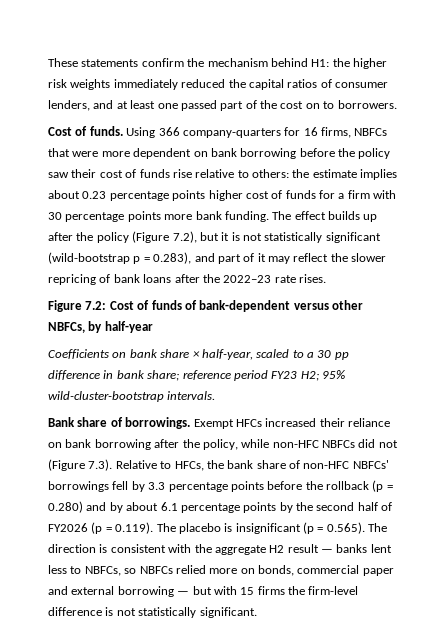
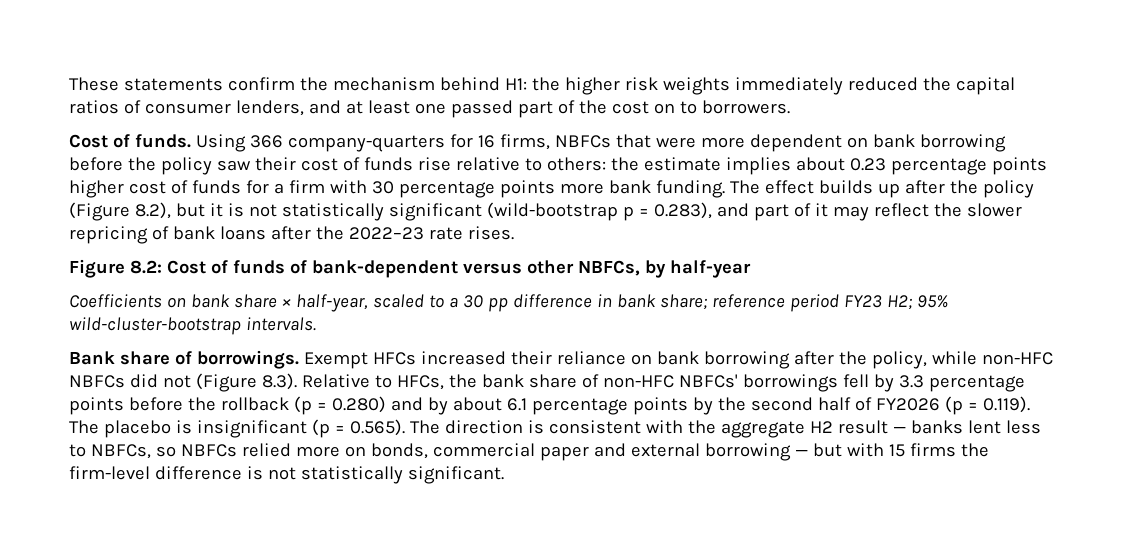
- The effect builds up after the policy (Figure 7.2), but it is not statistically significant (wild-bootstrap p = 0.283), and part of it may reflect the slower repricing of bank loans after the 2022–23 rate rises.
+ The effect builds up after the policy (Figure 8.2), but it is not statistically significant (wild-bootstrap p = 0.283), and part of it may reflect the slower repricing of bank loans after the 2022–23 rate rises.
- Figure 7.2: Cost of funds of bank-dependent versus other NBFCs, by half-year
+ Figure 8.2: Cost of funds of bank-dependent versus other NBFCs, by half-year
- Exempt HFCs increased their reliance on bank borrowing after the policy, while non-HFC NBFCs did not (Figure 7.3). Relative to HFCs, the bank share of non-HFC NBFCs' borrowings fell by 3.3 percentage points before the rollback (p = 0.280) and by about 6.1 percentage points by the second half of FY2026 (p = 0.119). The placebo is insignificant (p = 0.565). The direction is consistent with the aggregate H2 result — banks lent less to NBFCs, so NBFCs relied more on bonds, commercial paper and external borrowing — but with 15 firms the firm-level difference is not statistically significant.
+ Exempt HFCs increased their reliance on bank borrowing after the policy, while non-HFC NBFCs did not (Figure 8.3). Relative to HFCs, the bank share of non-HFC NBFCs' borrowings fell by 3.3 percentage points before the rollback (p = 0.280) and by about 6.1 percentage points by the second half of FY2026 (p = 0.119). The placebo is insignificant (p = 0.565). The direction is consistent with the aggregate H2 result — banks lent less to NBFCs, so NBFCs relied more on bonds, commercial paper and external borrowing — but with 15 firms the firm-level difference is not statistically significant.

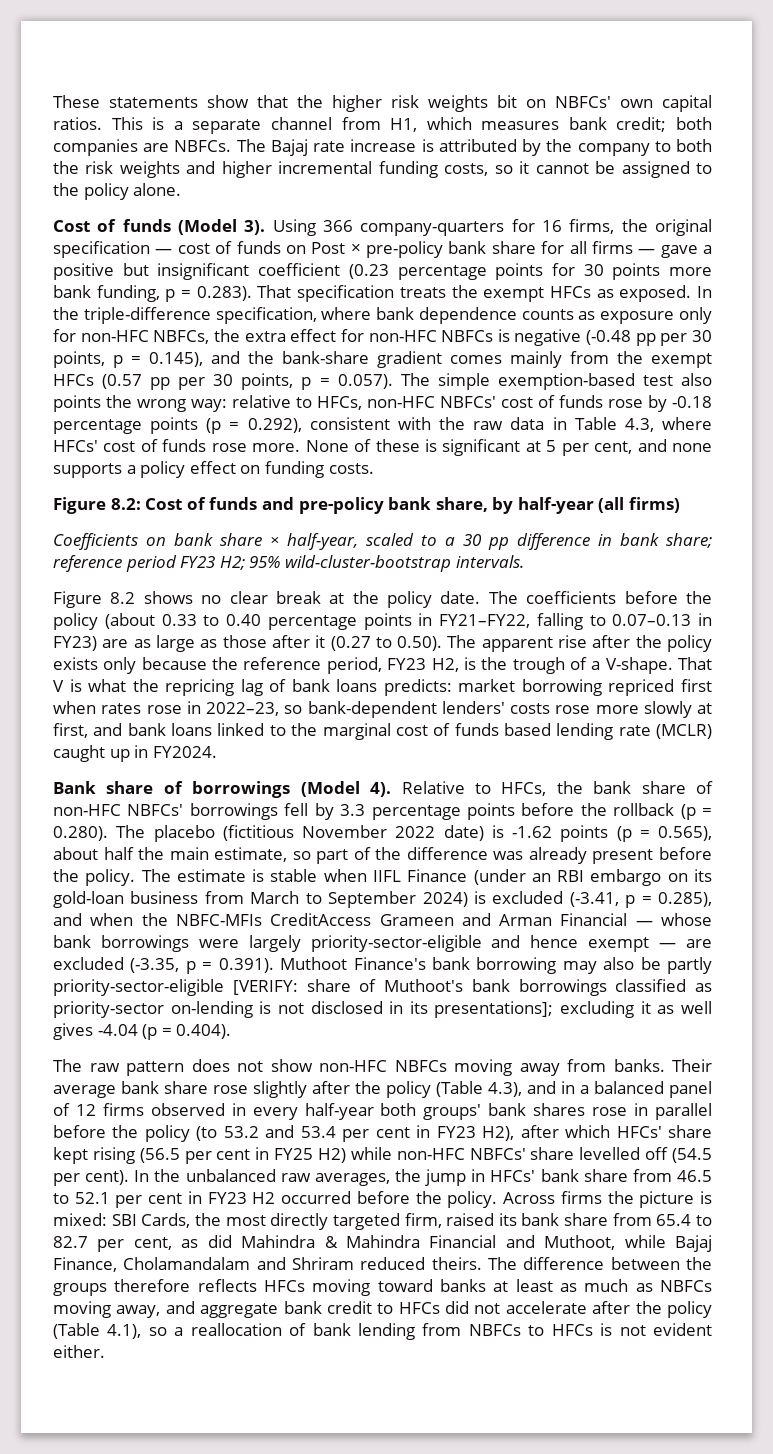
- These statements confirm the mechanism behind H1: the higher risk weights immediately reduced the capital ratios of consumer lenders, and at least one passed part of the cost on to borrowers.
- Cost of funds.
+ These statements show that the higher risk weights bit on NBFCs' own capital ratios. This is a separate channel from H1, which measures bank credit; both companies are NBFCs. The Bajaj rate increase is attributed by the company to both the risk weights and higher incremental funding costs, so it cannot be assigned to the policy alone.
+ Cost of funds (Model 3).
- Using 366 company-quarters for 16 firms, NBFCs that were more dependent on bank borrowing before the policy saw their cost of funds rise relative to others: the estimate implies about 0.23 percentage points higher cost of funds for a firm with 30 percentage points more bank funding. The effect builds up after the policy (Figure 8.2), but it is not statistically significant (wild-bootstrap p = 0.283), and part of it may reflect the slower repricing of bank loans after the 2022–23 rate rises.
+ Using 366 company-quarters for 16 firms, the original specification — cost of funds on Post × pre-policy bank share for all firms — gave a positive but insignificant coefficient (0.23 percentage points for 30 points more bank funding, p = 0.283). That specification treats the exempt HFCs as exposed. In the triple-difference specification, where bank dependence counts as exposure only for non-HFC NBFCs, the extra effect for non-HFC NBFCs is negative (-0.48 pp per 30 points, p = 0.145), and the bank-share gradient comes mainly from the exempt HFCs (0.57 pp per 30 points, p = 0.057). The simple exemption-based test also points the wrong way: relative to HFCs, non-HFC NBFCs' cost of funds rose by -0.18 percentage points (p = 0.292), consistent with the raw data in Table 4.3, where HFCs' cost of funds rose more. None of these is significant at 5 per cent, and none supports a policy effect on funding costs.
- Figure 8.2: Cost of funds of bank-dependent versus other NBFCs, by half-year
+ Figure 8.2: Cost of funds and pre-policy bank share, by half-year (all firms)
- Bank share of borrowings. Exempt HFCs increased their reliance on bank borrowing after the policy, while non-HFC NBFCs did not (Figure 8.3). Relative to HFCs, the bank share of non-HFC NBFCs' borrowings fell by 3.3 percentage points before the rollback (p = 0.280) and by about 6.1 percentage points by the second half of FY2026 (p = 0.119). The placebo is insignificant (p = 0.565). The direction is consistent with the aggregate H2 result — banks lent less to NBFCs, so NBFCs relied more on bonds, commercial paper and external borrowing — but with 15 firms the firm-level difference is not statistically significant.
+ Figure 8.2 shows no clear break at the policy date. The coefficients before the policy (about 0.33 to 0.40 percentage points in FY21–FY22, falling to 0.07–0.13 in FY23) are as large as those after it (0.27 to 0.50). The apparent rise after the policy exists only because the reference period, FY23 H2, is the trough of a V-shape. That V is what the repricing lag of bank loans predicts: market borrowing repriced first when rates rose in 2022–23, so bank-dependent lenders' costs rose more slowly at first, and bank loans linked to the marginal cost of funds based lending rate (MCLR) caught up in FY2024.
+ Bank share of borrowings (Model 4). Relative to HFCs, the bank share of non-HFC NBFCs' borrowings fell by 3.3 percentage points before the rollback (p = 0.280). The placebo (fictitious November 2022 date) is -1.62 points (p = 0.565), about half the main estimate, so part of the difference was already present before the policy. The estimate is stable when IIFL Finance (under an RBI embargo on its gold-loan business from March to September 2024) is excluded (-3.41, p = 0.285), and when the NBFC-MFIs CreditAccess Grameen and Arman Financial — whose bank borrowings were largely priority-sector-eligible and hence exempt — are excluded (-3.35, p = 0.391). Muthoot Finance's bank borrowing may also be partly priority-sector-eligible [VERIFY: share of Muthoot's bank borrowings classified as priority-sector on-lending is not disclosed in its presentations]; excluding it as well gives -4.04 (p = 0.404).
+ The raw pattern does not show non-HFC NBFCs moving away from banks. Their average bank share rose slightly after the policy (Table 4.3), and in a balanced panel of 12 firms observed in every half-year both groups' bank shares rose in parallel before the policy (to 53.2 and 53.4 per cent in FY23 H2), after which HFCs' share kept rising (56.5 per cent in FY25 H2) while non-HFC NBFCs' share levelled off (54.5 per cent). In the unbalanced raw averages, the jump in HFCs' bank share from 46.5 to 52.1 per cent in FY23 H2 occurred before the policy. Across firms the picture is mixed: SBI Cards, the most directly targeted firm, raised its bank share from 65.4 to 82.7 per cent, as did Mahindra & Mahindra Financial and Muthoot, while Bajaj Finance, Cholamandalam and Shriram reduced theirs. The difference between the groups therefore reflects HFCs moving toward banks at least as much as NBFCs moving away, and aggregate bank credit to HFCs did not accelerate after the policy (Table 4.1), so a reallocation of bank lending from NBFCs to HFCs is not evident either.

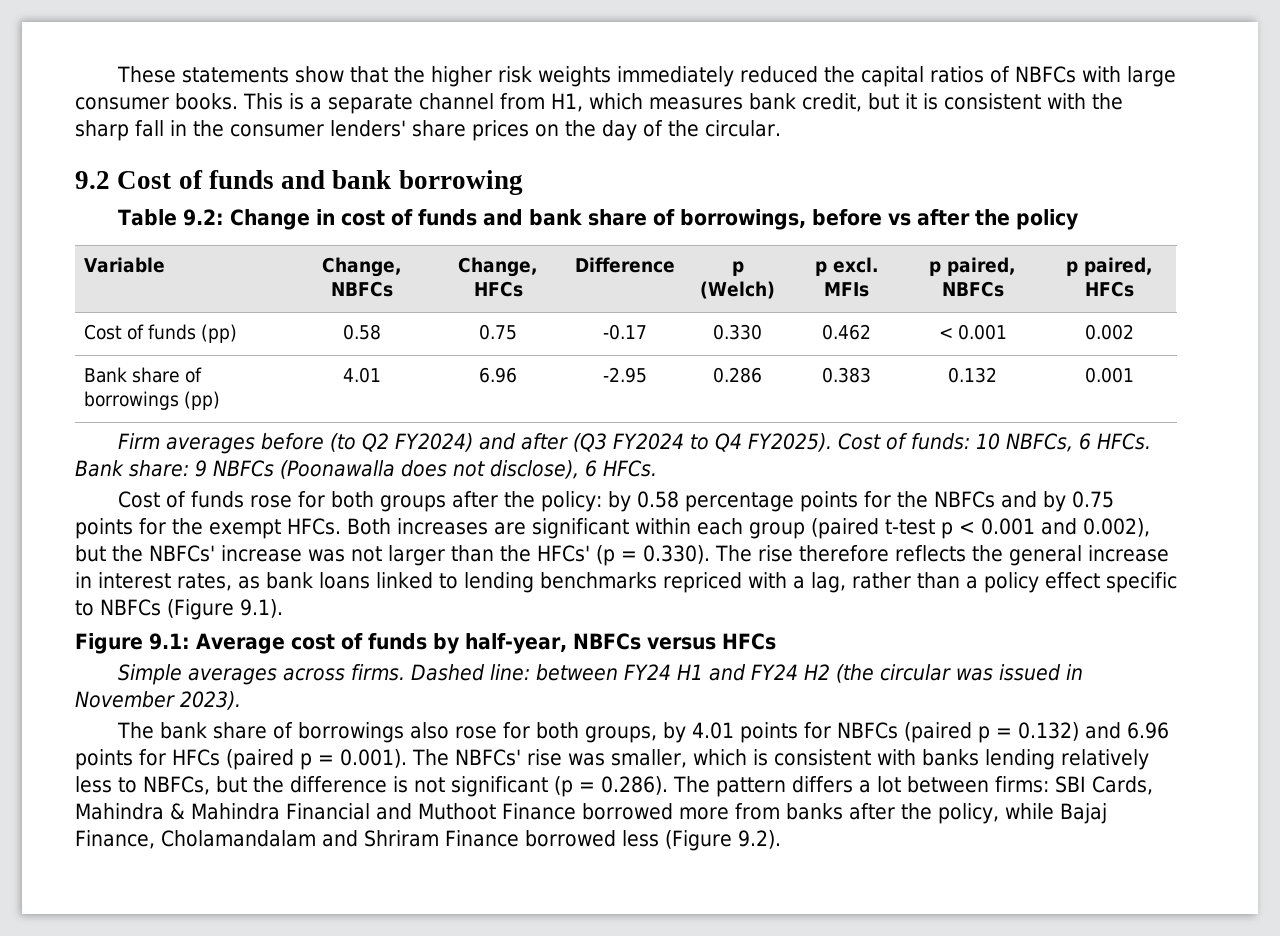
- These statements show that the higher risk weights bit on NBFCs' own capital ratios.
+ These statements show that the higher risk weights immediately reduced the capital ratios of NBFCs with large consumer books.
- This is a separate channel from H1, which measures bank credit; both companies are NBFCs. The Bajaj rate increase is attributed by the company to both the risk weights and higher incremental funding costs, so it cannot be assigned to the policy alone.
- Cost of funds (Model 3). Using 366 company-quarters for 16 firms, the original specification — cost of funds on Post × pre-policy bank share for all firms — gave a positive but insignificant coefficient (0.23 percentage points for 30 points more bank funding, p = 0.283). That specification treats the exempt HFCs as exposed. In the triple-difference specification, where bank dependence counts as exposure only for non-HFC NBFCs, the extra effect for non-HFC NBFCs is negative (-0.48 pp per 30 points, p = 0.145), and the bank-share gradient comes mainly from the exempt HFCs (0.57 pp per 30 points, p = 0.057). The simple exemption-based test also points the wrong way: relative to HFCs, non-HFC NBFCs' cost of funds rose by -0.18 percentage points (p = 0.292), consistent with the raw data in Table 4.3, where HFCs' cost of funds rose more. None of these is significant at 5 per cent, and none supports a policy effect on funding costs.
- Figure 8.2: Cost of funds and pre-policy bank share, by half-year (all firms)
- Coefficients on bank share × half-year, scaled to a 30 pp difference in bank share; reference period FY23 H2; 95% wild-cluster-bootstrap intervals.
- Figure 8.2 shows no clear break at the policy date. The coefficients before the policy (about 0.33 to 0.40 percentage points in FY21–FY22, falling to 0.07–0.13 in FY23) are as large as those after it (0.27 to 0.50). The apparent rise after the policy exists only because the reference period, FY23 H2, is the trough of a V-shape. That V is what the repricing lag of bank loans predicts: market borrowing repriced first when rates rose in 2022–23, so bank-dependent lenders' costs rose more slowly at first, and bank loans linked to the marginal cost of funds based lending rate (MCLR) caught up in FY2024.
- Bank share of borrowings (Model 4). Relative to HFCs, the bank share of non-HFC NBFCs' borrowings fell by 3.3 percentage points before the rollback (p = 0.280). The placebo (fictitious November 2022 date) is -1.62 points (p = 0.565), about half the main estimate, so part of the difference was already present before the policy. The estimate is stable when IIFL Finance (under an RBI embargo on its gold-loan business from March to September 2024) is excluded (-3.41, p = 0.285), and when the NBFC-MFIs CreditAccess Grameen and Arman Financial — whose bank borrowings were largely priority-sector-eligible and hence exempt — are excluded (-3.35, p = 0.391). Muthoot Finance's bank borrowing may also be partly priority-sector-eligible [VERIFY: share of Muthoot's bank borrowings classified as priority-sector on-lending is not disclosed in its presentations]; excluding it as well gives -4.04 (p = 0.404).
- The raw pattern does not show non-HFC NBFCs moving away from banks. Their average bank share rose slightly after the policy (Table 4.3), and in a balanced panel of 12 firms observed in every half-year both groups' bank shares rose in parallel before the policy (to 53.2 and 53.4 per cent in FY23 H2), after which HFCs' share kept rising (56.5 per cent in FY25 H2) while non-HFC NBFCs' share levelled off (54.5 per cent). In the unbalanced raw averages, the jump in HFCs' bank share from 46.5 to 52.1 per cent in FY23 H2 occurred before the policy. Across firms the picture is mixed: SBI Cards, the most directly targeted firm, raised its bank share from 65.4 to 82.7 per cent, as did Mahindra & Mahindra Financial and Muthoot, while Bajaj Finance, Cholamandalam and Shriram reduced theirs. The difference between the groups therefore reflects HFCs moving toward banks at least as much as NBFCs moving away, and aggregate bank credit to HFCs did not accelerate after the policy (Table 4.1), so a reallocation of bank lending from NBFCs to HFCs is not evident either.
+ This is a separate channel from H1, which measures bank credit, but it is consistent with the sharp fall in the consumer lenders' share prices on the day of the circular.
+ 9.2 Cost of funds and bank borrowing
+ Table 9.2: Change in cost of funds and bank share of borrowings, before vs after the policy
+ Variable | Change, NBFCs | Change, HFCs | Difference | p (Welch) | p excl. MFIs | p paired, NBFCs | p paired, HFCs
+ Cost of funds (pp) | 0.58 | 0.75 | -0.17 | 0.330 | 0.462 | < 0.001 | 0.002
+ Bank share of borrowings (pp) | 4.01 | 6.96 | -2.95 | 0.286 | 0.383 | 0.132 | 0.001
+ Firm averages before (to Q2 FY2024) and after (Q3 FY2024 to Q4 FY2025). Cost of funds: 10 NBFCs, 6 HFCs. Bank share: 9 NBFCs (Poonawalla does not disclose), 6 HFCs.
+ Cost of funds rose for both groups after the policy: by 0.58 percentage points for the NBFCs and by 0.75 points for the exempt HFCs. Both increases are significant within each group (paired t-test p < 0.001 and 0.002), but the NBFCs' increase was not larger than the HFCs' (p = 0.330). The rise therefore reflects the general increase in interest rates, as bank loans linked to lending benchmarks repriced with a lag, rather than a policy effect specific to NBFCs (Figure 9.1).
+ Figure 9.1: Average cost of funds by half-year, NBFCs versus HFCs
+ Simple averages across firms. Dashed line: between FY24 H1 and FY24 H2 (the circular was issued in November 2023).
+ The bank share of borrowings also rose for both groups, by 4.01 points for NBFCs (paired p = 0.132) and 6.96 points for HFCs (paired p = 0.001). The NBFCs' rise was smaller, which is consistent with banks lending relatively less to NBFCs, but the difference is not significant (p = 0.286). The pattern differs a lot between firms: SBI Cards, Mahindra & Mahindra Financial and Muthoot Finance borrowed more from banks after the policy, while Bajaj Finance, Cholamandalam and Shriram Finance borrowed less (Figure 9.2).

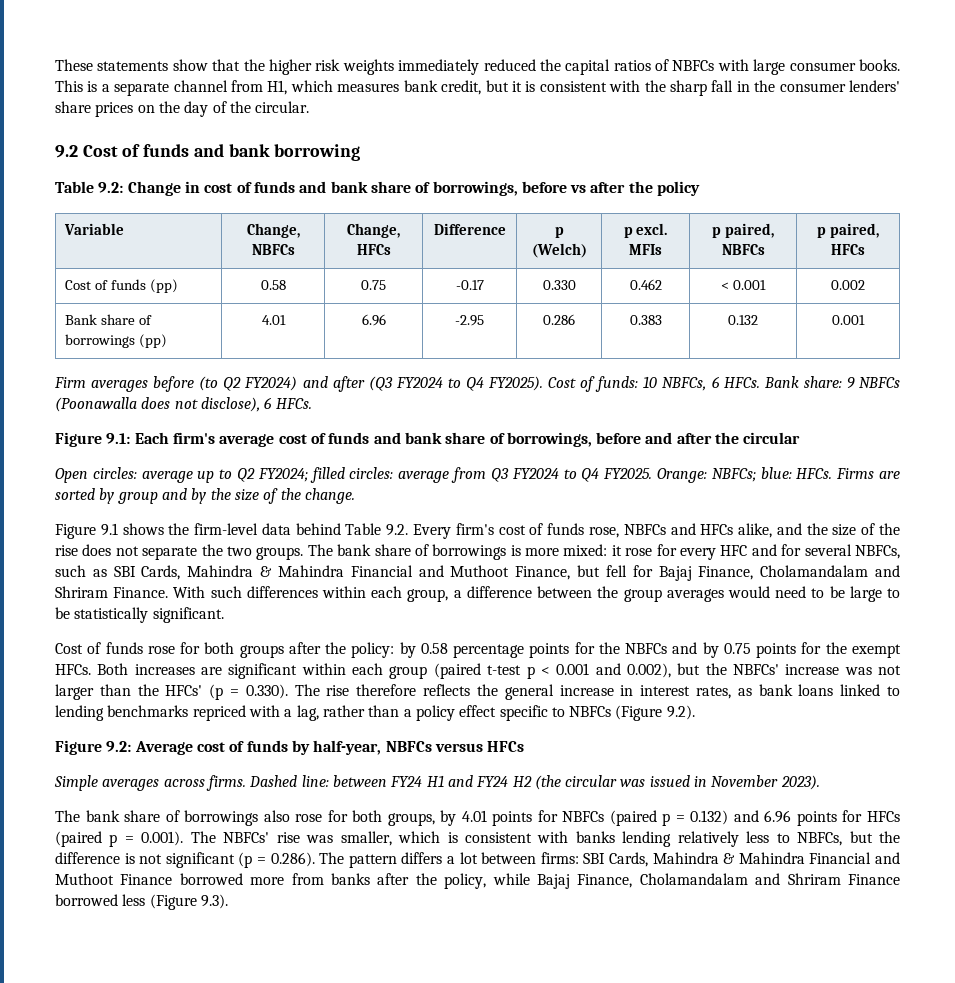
+ Figure 9.1: Each firm's average cost of funds and bank share of borrowings, before and after the circular
+ Open circles: average up to Q2 FY2024; filled circles: average from Q3 FY2024 to Q4 FY2025. Orange: NBFCs; blue: HFCs. Firms are sorted by group and by the size of the change.
+ Figure 9.1 shows the firm-level data behind Table 9.2. Every firm's cost of funds rose, NBFCs and HFCs alike, and the size of the rise does not separate the two groups. The bank share of borrowings is more mixed: it rose for every HFC and for several NBFCs, such as SBI Cards, Mahindra & Mahindra Financial and Muthoot Finance, but fell for Bajaj Finance, Cholamandalam and Shriram Finance. With such differences within each group, a difference between the group averages would need to be large to be statistically significant.
- Both increases are significant within each group (paired t-test p < 0.001 and 0.002), but the NBFCs' increase was not larger than the HFCs' (p = 0.330). The rise therefore reflects the general increase in interest rates, as bank loans linked to lending benchmarks repriced with a lag, rather than a policy effect specific to NBFCs (Figure 9.1).
- Figure 9.1:
+ Both increases are significant within each group (paired t-test p < 0.001 and 0.002), but the NBFCs' increase was not larger than the HFCs' (p = 0.330). The rise therefore reflects the general increase in interest rates, as bank loans linked to lending benchmarks repriced with a lag, rather than a policy effect specific to NBFCs (Figure 9.2).
+ Figure 9.2:
- SBI Cards, Mahindra & Mahindra Financial and Muthoot Finance borrowed more from banks after the policy, while Bajaj Finance, Cholamandalam and Shriram Finance borrowed less (Figure 9.2).
+ SBI Cards, Mahindra & Mahindra Financial and Muthoot Finance borrowed more from banks after the policy, while Bajaj Finance, Cholamandalam and Shriram Finance borrowed less (Figure 9.3).

